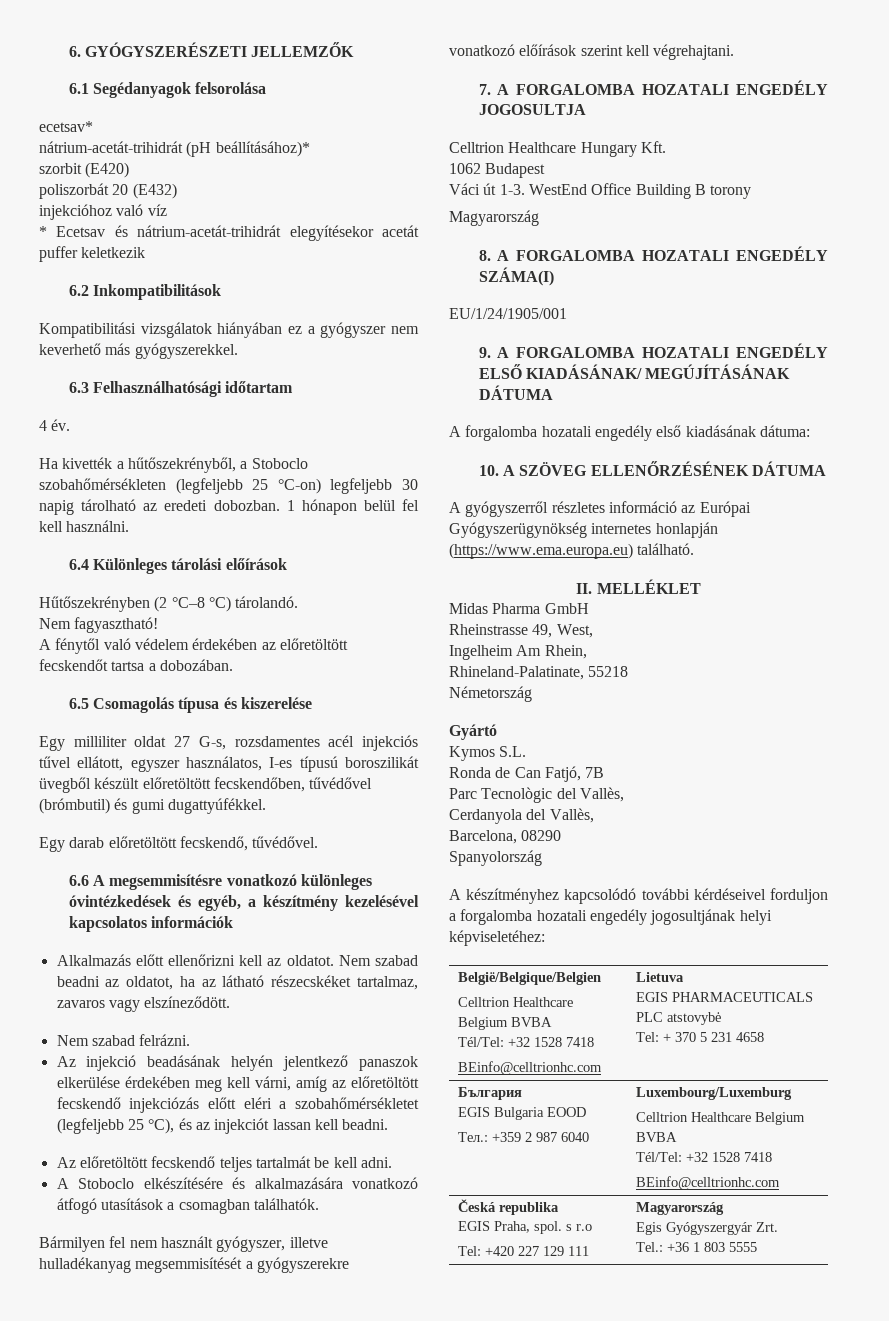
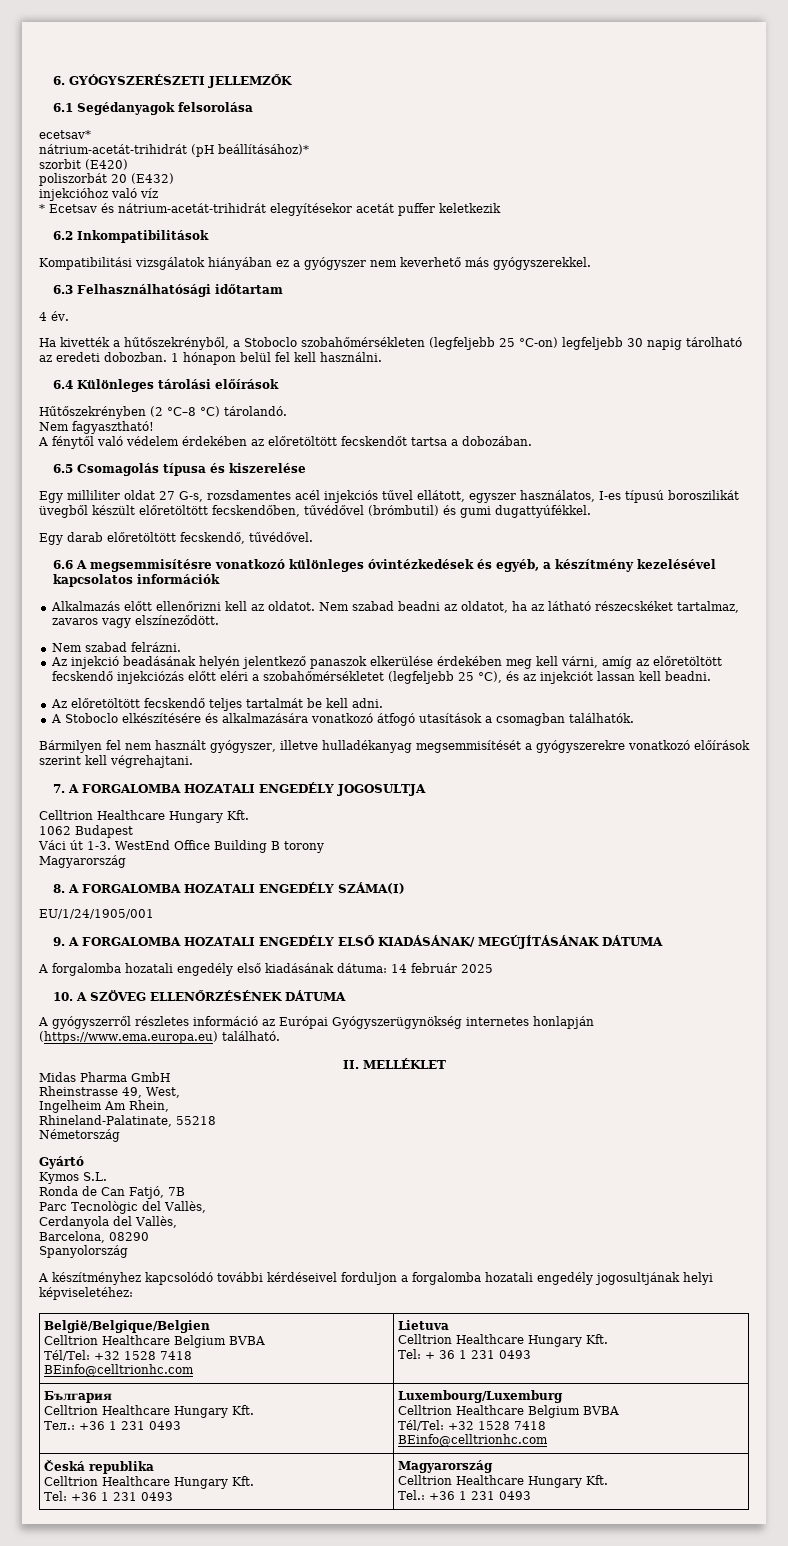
- A forgalomba hozatali engedély első kiadásának dátuma:
+ A forgalomba hozatali engedély első kiadásának dátuma: 14 február 2025
  België/Belgique/Belgien
  Celltrion Healthcare Belgium BVBA
  Tél/Tel: +32 1528 7418
  BEinfo@celltrionhc.com | Lietuva
- EGIS PHARMACEUTICALS PLC atstovybė
- Tel: + 370 5 231 4658
+ Celltrion Healthcare Hungary Kft.
+ Tel: + 36 1 231 0493
  България
- EGIS Bulgaria EOOD
- Teл.: +359 2 987 6040 | Luxembourg/Luxemburg
+ Celltrion Healthcare Hungary Kft.
+ Teл.: +36 1 231 0493 | Luxembourg/Luxemburg
  Česká republika
- EGIS Praha, spol. s r.o
- Tel: +420 227 129 111 | Magyarország
- Egis Gyógyszergyár Zrt.
- Tel.: +36 1 803 5555
+ Celltrion Healthcare Hungary Kft.
+ Tel: +36 1 231 0493 | Magyarország
+ Celltrion Healthcare Hungary Kft.
+ Tel.: +36 1 231 0493

